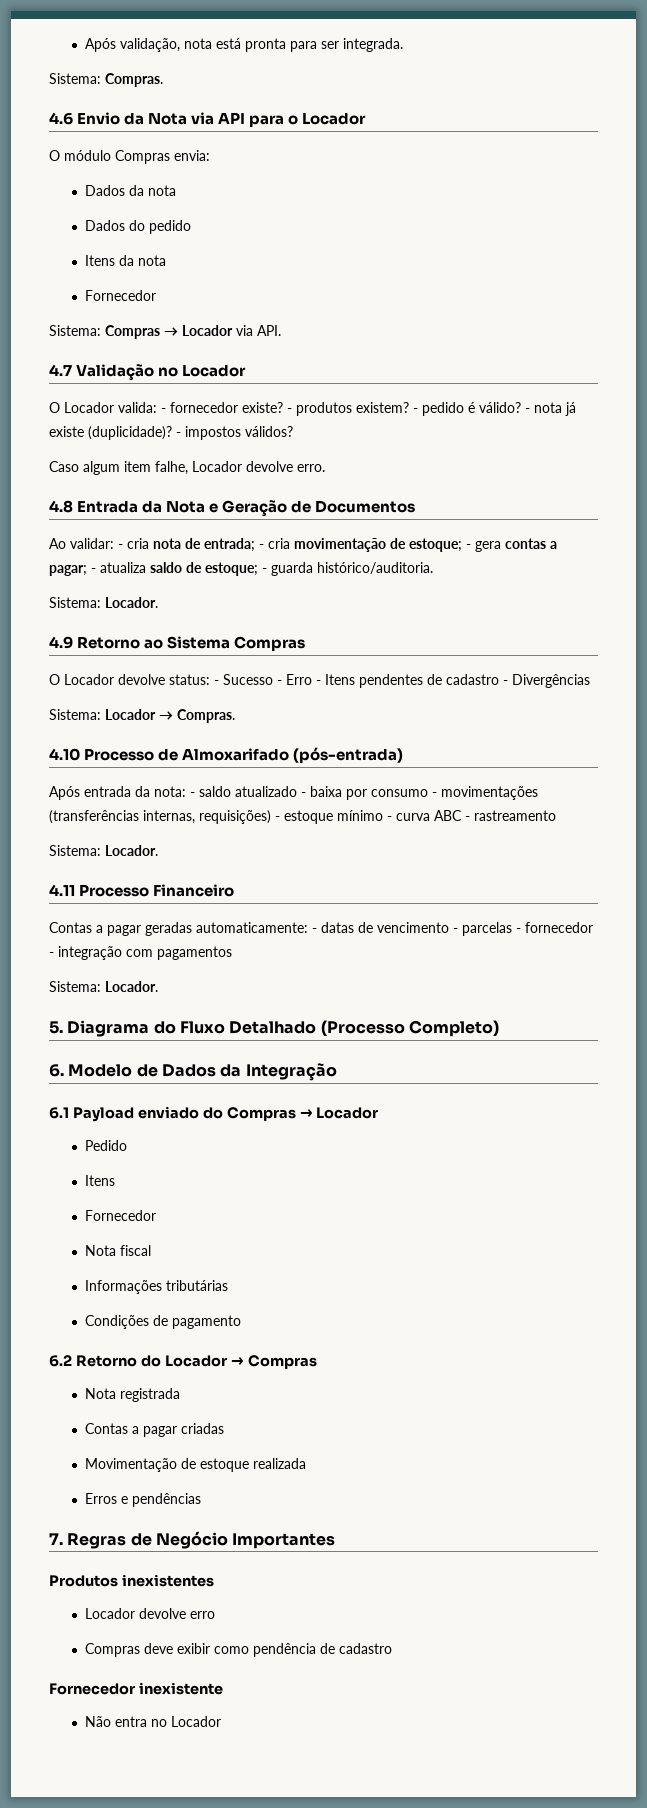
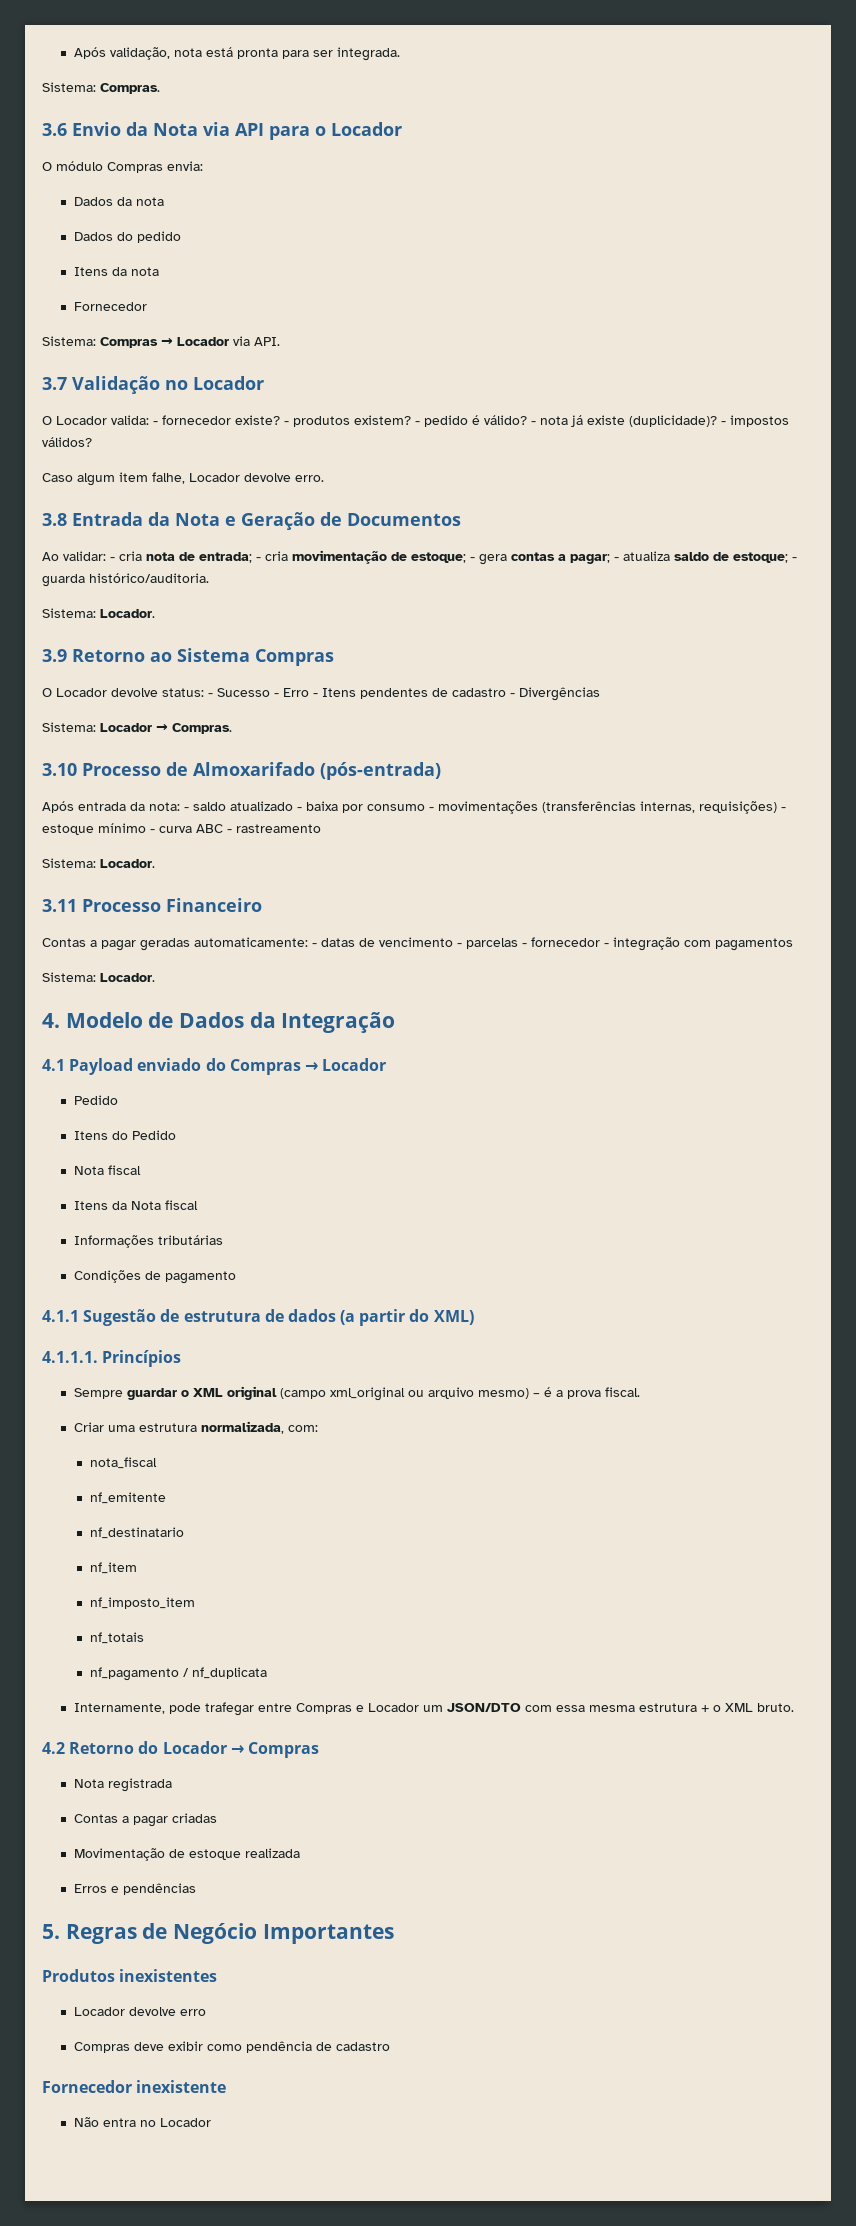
- 4.6 Envio da Nota via API para o Locador
+ 3.6 Envio da Nota via API para o Locador
- 4.7 Validação no Locador
+ 3.7 Validação no Locador
- 4.8 Entrada da Nota e Geração de Documentos
+ 3.8 Entrada da Nota e Geração de Documentos
- 4.9 Retorno ao Sistema Compras
+ 3.9 Retorno ao Sistema Compras
- 4.10 Processo de Almoxarifado (pós-entrada)
+ 3.10 Processo de Almoxarifado (pós-entrada)
- 4.11 Processo Financeiro
+ 3.11 Processo Financeiro
- 5. Diagrama do Fluxo Detalhado (Processo Completo)
- 6. Modelo de Dados da Integração
+ 4. Modelo de Dados da Integração
- 6.1 Payload enviado do Compras → Locador
+ 4.1 Payload enviado do Compras → Locador
  Pedido
- Itens
- Fornecedor
+ Itens do Pedido
  Nota fiscal
+ Itens da Nota fiscal
- 6.2 Retorno do Locador → Compras
+ 4.1.1 Sugestão de estrutura de dados (a partir do XML)
+ 4.1.1.1. Princípios
+ Sempre guardar o XML original (campo xml_original ou arquivo mesmo) – é a prova fiscal.
+ Criar uma estrutura normalizada, com:
+ nota_fiscal
+ nf_emitente
+ nf_destinatario
+ nf_item
+ nf_imposto_item
+ nf_totais
+ nf_pagamento / nf_duplicata
+ Internamente, pode trafegar entre Compras e Locador um JSON/DTO com essa mesma estrutura + o XML bruto.
+ 4.2 Retorno do Locador → Compras
- 7. Regras de Negócio Importantes
+ 5. Regras de Negócio Importantes

